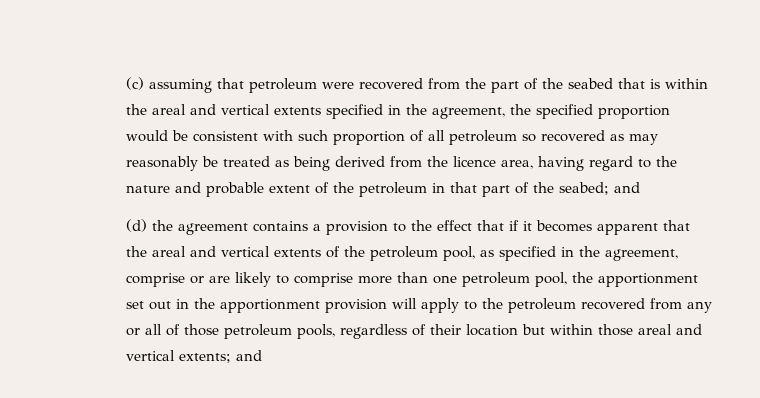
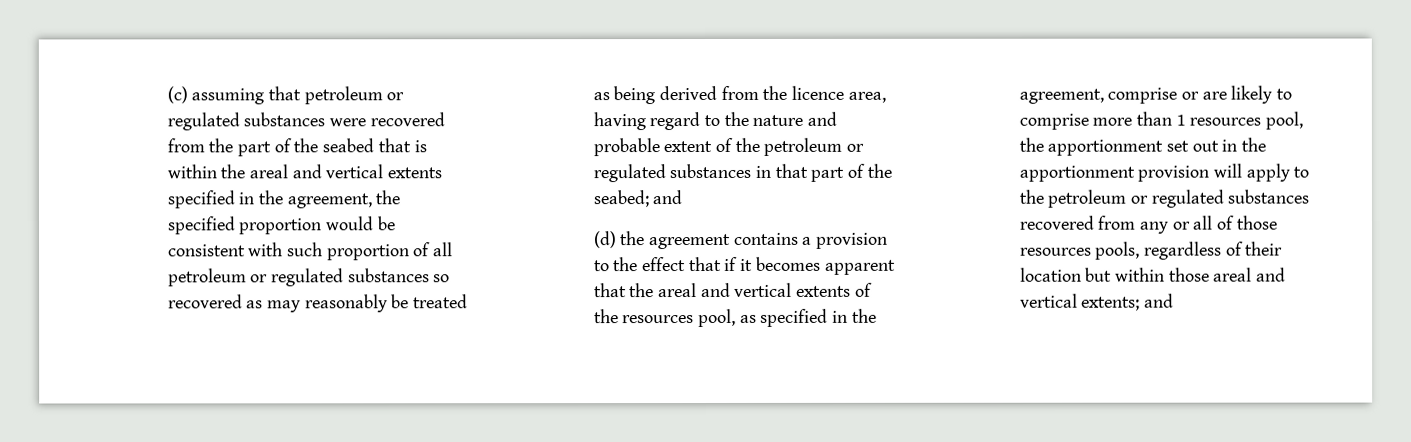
- (c) assuming that petroleum were recovered from the part of the seabed that is within the areal and vertical extents specified in the agreement, the specified proportion would be consistent with such proportion of all petroleum so recovered as may reasonably be treated as being derived from the licence area, having regard to the nature and probable extent of the petroleum in that part of the seabed;
+ (c) assuming that petroleum or regulated substances were recovered from the part of the seabed that is within the areal and vertical extents specified in the agreement, the specified proportion would be consistent with such proportion of all petroleum or regulated substances so recovered as may reasonably be treated as being derived from the licence area, having regard to the nature and probable extent of the petroleum or regulated substances in that part of the seabed;
- (d) the agreement contains a provision to the effect that if it becomes apparent that the areal and vertical extents of the petroleum pool, as specified in the agreement, comprise or are likely to comprise more than one petroleum pool, the apportionment set out in the apportionment provision will apply to the petroleum recovered from any or all of those petroleum pools, regardless of their location but within those areal and vertical extents;
+ (d) the agreement contains a provision to the effect that if it becomes apparent that the areal and vertical extents of the resources pool, as specified in the agreement, comprise or are likely to comprise more than 1 resources pool, the apportionment set out in the apportionment provision will apply to the petroleum or regulated substances recovered from any or all of those resources pools, regardless of their location but within those areal and vertical extents;

